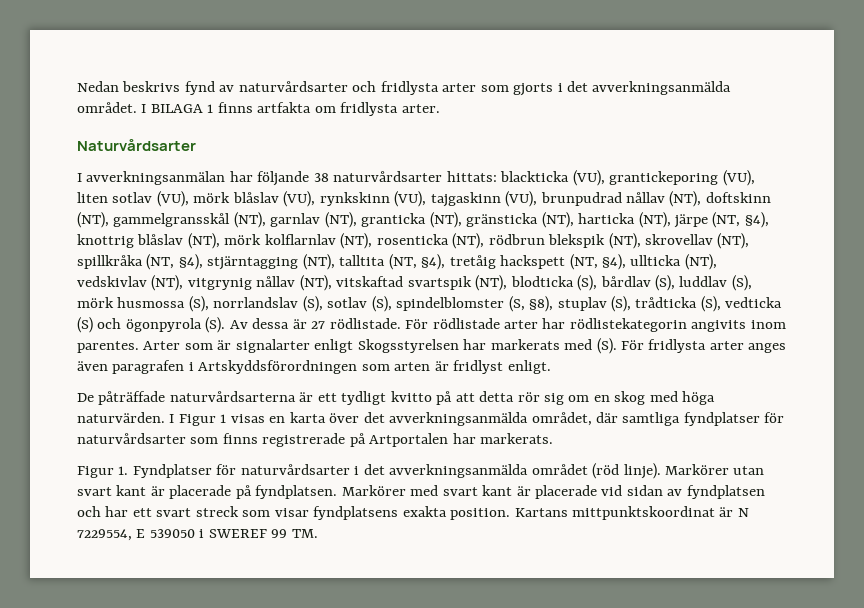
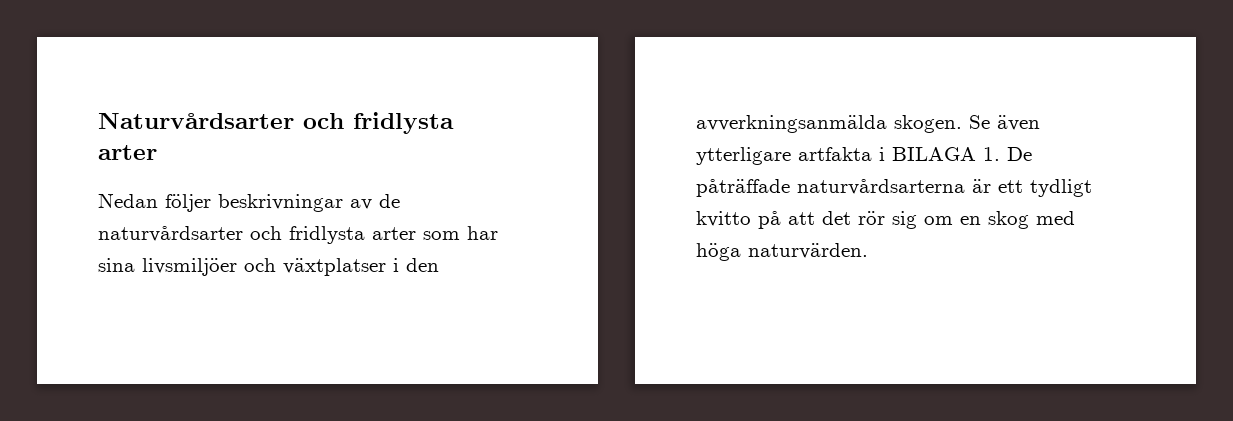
- Nedan beskrivs fynd av naturvårdsarter och fridlysta arter som gjorts i det avverkningsanmälda området. I BILAGA 1 finns artfakta om fridlysta arter.
- Naturvårdsarter
- I avverkningsanmälan har följande 38 naturvårdsarter hittats: blackticka (VU), grantickeporing (VU), liten sotlav (VU), mörk blåslav (VU), rynkskinn (VU), tajgaskinn (VU), brunpudrad nållav (NT), doftskinn (NT), gammelgransskål (NT), garnlav (NT), granticka (NT), gränsticka (NT), harticka (NT), järpe (NT, §4), knottrig blåslav (NT), mörk kolflarnlav (NT), rosenticka (NT), rödbrun blekspik (NT), skrovellav (NT), spillkråka (NT, §4), stjärntagging (NT), talltita (NT, §4), tretåig hackspett (NT, §4), ullticka (NT), vedskivlav (NT), vitgrynig nållav (NT), vitskaftad svartspik (NT), blodticka (S), bårdlav (S), luddlav (S), mörk husmossa (S), norrlandslav (S), sotlav (S), spindelblomster (S, §8), stuplav (S), trådticka (S), vedticka (S) och ögonpyrola (S). Av dessa är 27 rödlistade. För rödlistade arter har rödlistekategorin angivits inom parentes. Arter som är signalarter enligt Skogsstyrelsen har markerats med (S). För fridlysta arter anges även paragrafen i Artskyddsförordningen som arten är fridlyst enligt.
- De påträffade naturvårdsarterna är ett tydligt kvitto på att detta rör sig om en skog med höga naturvärden. I Figur 1 visas en karta över det avverkningsanmälda området, där samtliga fyndplatser för naturvårdsarter som finns registrerade på Artportalen har markerats.
- Figur 1. Fyndplatser för naturvårdsarter i det avverkningsanmälda området (röd linje). Markörer utan svart kant är placerade på fyndplatsen. Markörer med svart kant är placerade vid sidan av fyndplatsen och har ett svart streck som visar fyndplatsens exakta position. Kartans mittpunktskoordinat är N 7229554, E 539050 i SWEREF 99 TM.
+ Naturvårdsarter och fridlysta arter
+ Nedan följer beskrivningar av de naturvårdsarter och fridlysta arter som har sina livsmiljöer och växtplatser i den avverkningsanmälda skogen. Se även ytterligare artfakta i BILAGA 1. De påträffade naturvårdsarterna är ett tydligt kvitto på att det rör sig om en skog med höga naturvärden.

